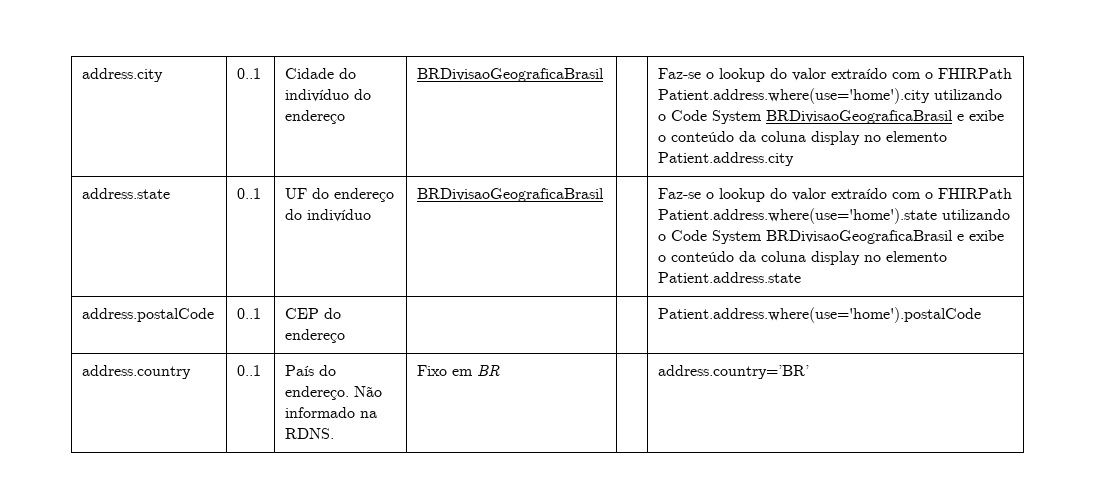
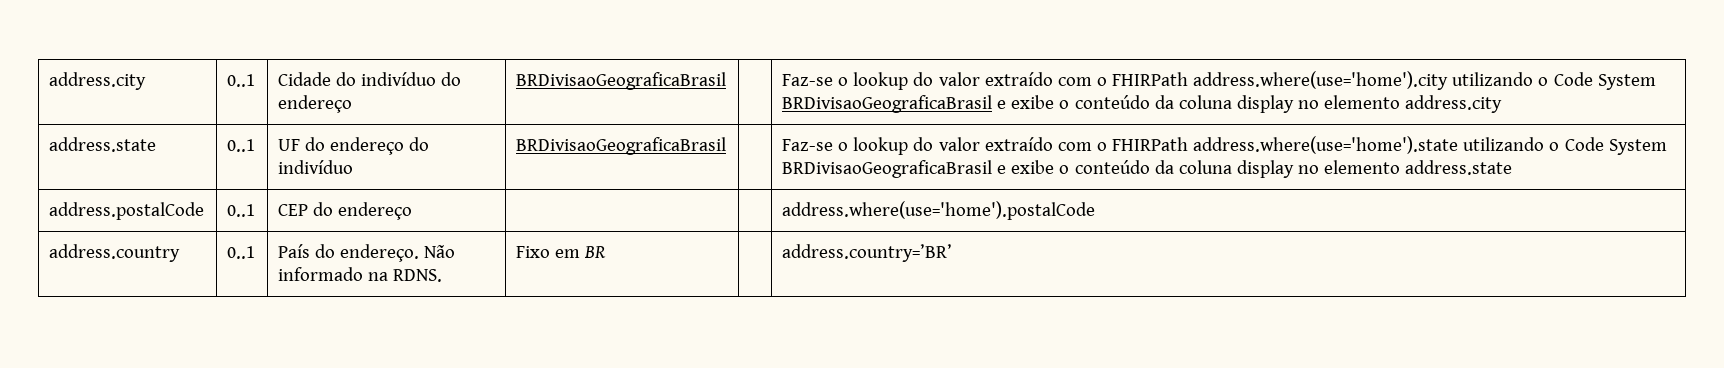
- address.city | 0..1 | Cidade do indivíduo do endereço | BRDivisaoGeograficaBrasil | | Faz-se o lookup do valor extraído com o FHIRPath Patient.address.where(use='home').city utilizando o Code System BRDivisaoGeograficaBrasil e exibe o conteúdo da coluna display no elemento Patient.address.city
+ address.city | 0..1 | Cidade do indivíduo do endereço | BRDivisaoGeograficaBrasil | | Faz-se o lookup do valor extraído com o FHIRPath address.where(use='home').city utilizando o Code System BRDivisaoGeograficaBrasil e exibe o conteúdo da coluna display no elemento address.city
- address.state | 0..1 | UF do endereço do indivíduo | BRDivisaoGeograficaBrasil | | Faz-se o lookup do valor extraído com o FHIRPath Patient.address.where(use='home').state utilizando o Code System BRDivisaoGeograficaBrasil e exibe o conteúdo da coluna display no elemento Patient.address.state
+ address.state | 0..1 | UF do endereço do indivíduo | BRDivisaoGeograficaBrasil | | Faz-se o lookup do valor extraído com o FHIRPath address.where(use='home').state utilizando o Code System BRDivisaoGeograficaBrasil e exibe o conteúdo da coluna display no elemento address.state
- address.postalCode | 0..1 | CEP do endereço | | | Patient.address.where(use='home').postalCode
+ address.postalCode | 0..1 | CEP do endereço | | | address.where(use='home').postalCode

